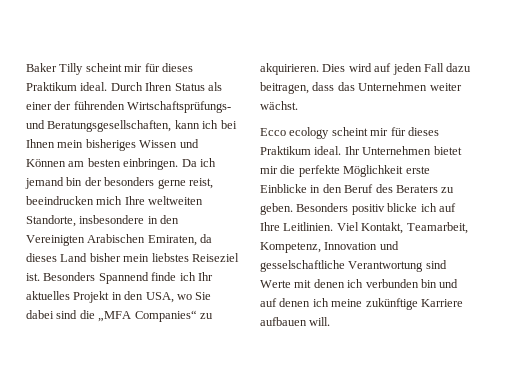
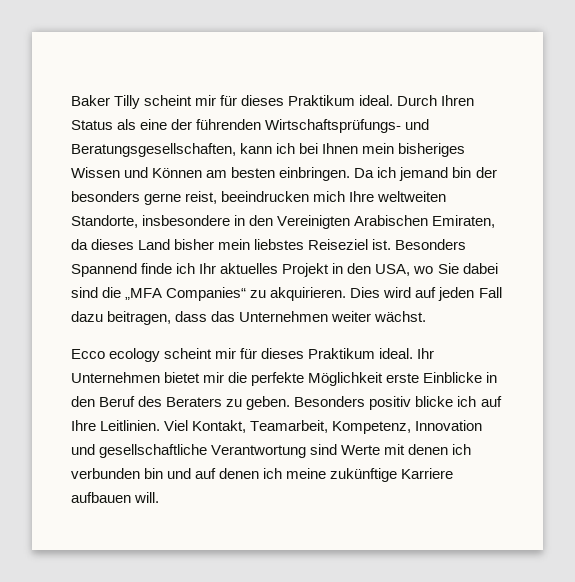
- Durch Ihren Status als einer der führenden Wirtschaftsprüfungs- und Beratungsgesellschaften, kann ich bei Ihnen mein bisheriges Wissen und Können am besten einbringen.
+ Durch Ihren Status als eine der führenden Wirtschaftsprüfungs- und Beratungsgesellschaften, kann ich bei Ihnen mein bisheriges Wissen und Können am besten einbringen.
- Viel Kontakt, Teamarbeit, Kompetenz, Innovation und gesselschaftliche Verantwortung sind Werte mit denen ich verbunden bin und auf denen ich meine zukünftige Karriere aufbauen will.
+ Viel Kontakt, Teamarbeit, Kompetenz, Innovation und gesellschaftliche Verantwortung sind Werte mit denen ich verbunden bin und auf denen ich meine zukünftige Karriere aufbauen will.

